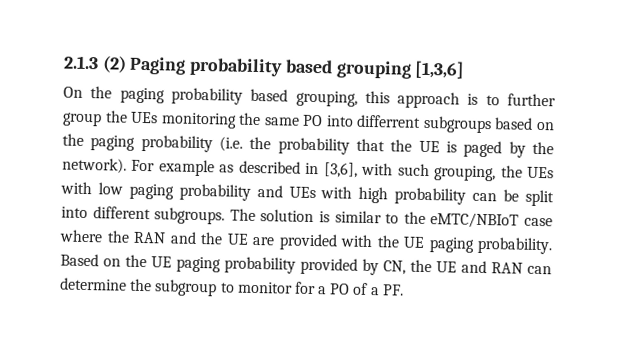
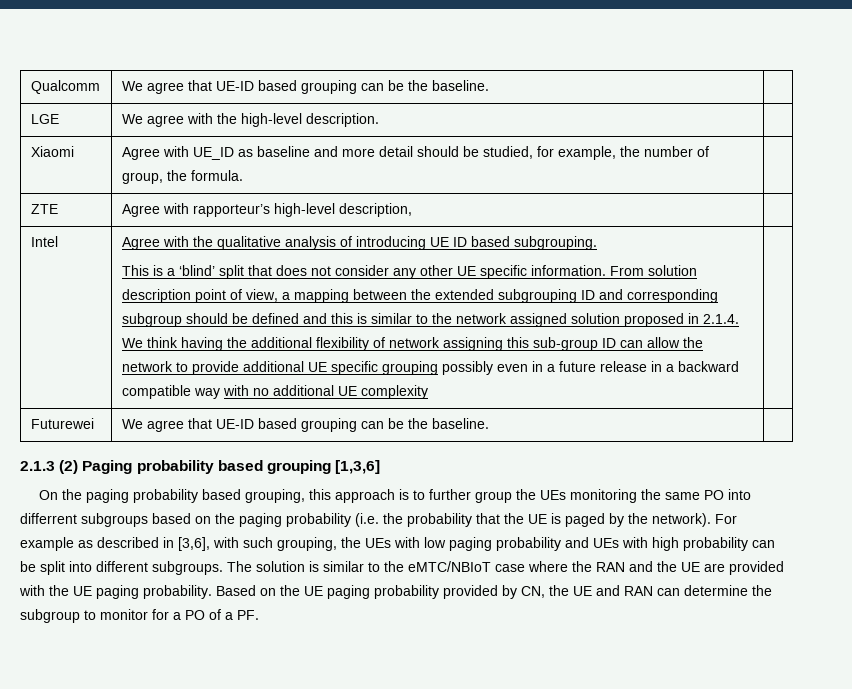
+ Qualcomm | We agree that UE-ID based grouping can be the baseline. |
+ LGE | We agree with the high-level description. |
+ Xiaomi | Agree with UE_ID as baseline and more detail should be studied, for example, the number of group, the formula. |
+ ZTE | Agree with rapporteur’s high-level description, |
+ Intel | Agree with the qualitative analysis of introducing UE ID based subgrouping.
+ This is a ‘blind’ split that does not consider any other UE specific information. From solution description point of view, a mapping between the extended subgrouping ID and corresponding subgroup should be defined and this is similar to the network assigned solution proposed in 2.1.4. We think having the additional flexibility of network assigning this sub-group ID can allow the network to provide additional UE specific grouping possibly even in a future release in a backward compatible way with no additional UE complexity |
+ Futurewei | We agree that UE-ID based grouping can be the baseline. |

